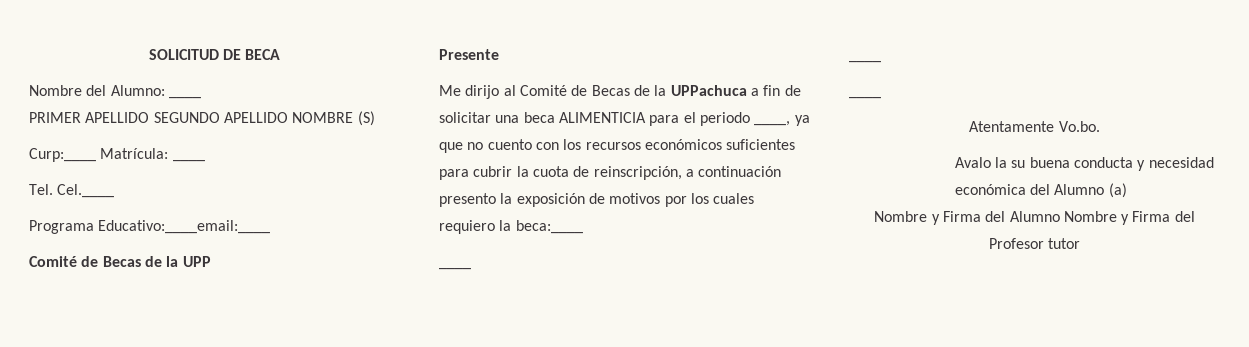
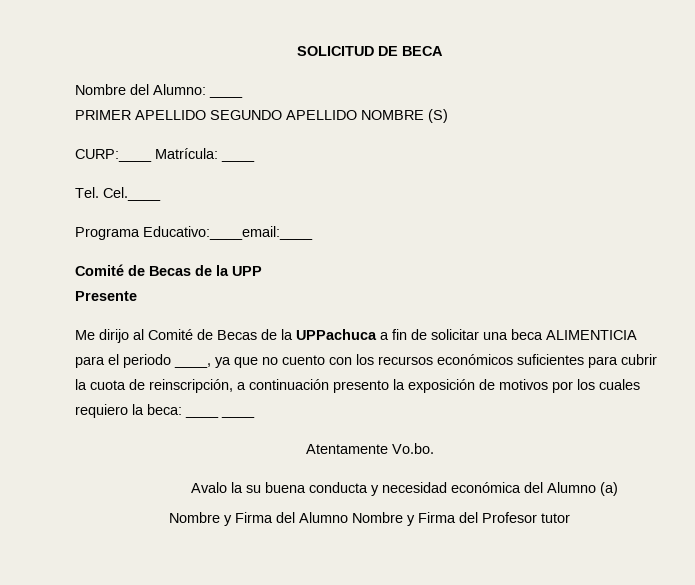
- Curp:____ Matrícula: ____
+ CURP:____ Matrícula: ____
- Me dirijo al Comité de Becas de la UPPachuca a fin de solicitar una beca ALIMENTICIA para el periodo ____, ya que no cuento con los recursos económicos suficientes para cubrir la cuota de reinscripción, a continuación presento la exposición de motivos por los cuales requiero la beca:____
- ____
- ____
- ____
+ Me dirijo al Comité de Becas de la UPPachuca a fin de solicitar una beca ALIMENTICIA para el periodo ____, ya que no cuento con los recursos económicos suficientes para cubrir la cuota de reinscripción, a continuación presento la exposición de motivos por los cuales requiero la beca: ____ ____

